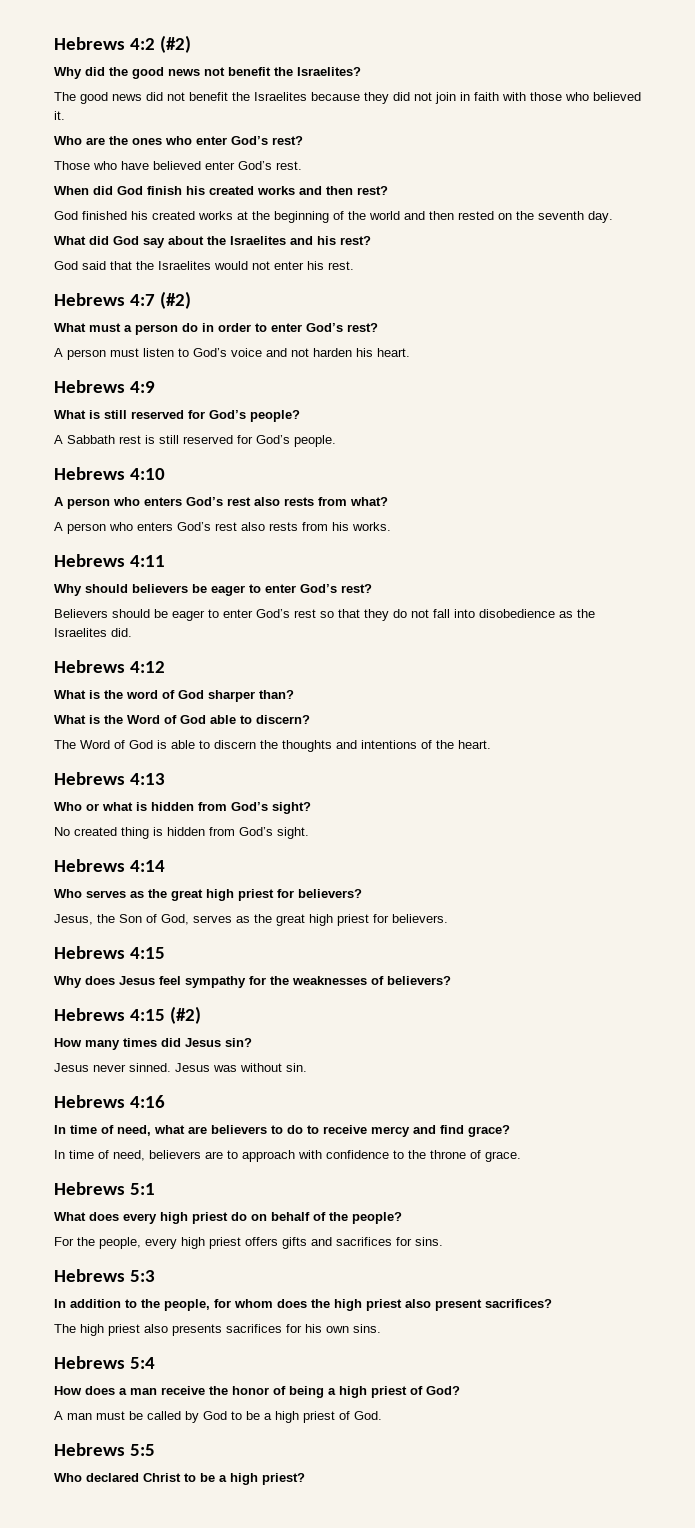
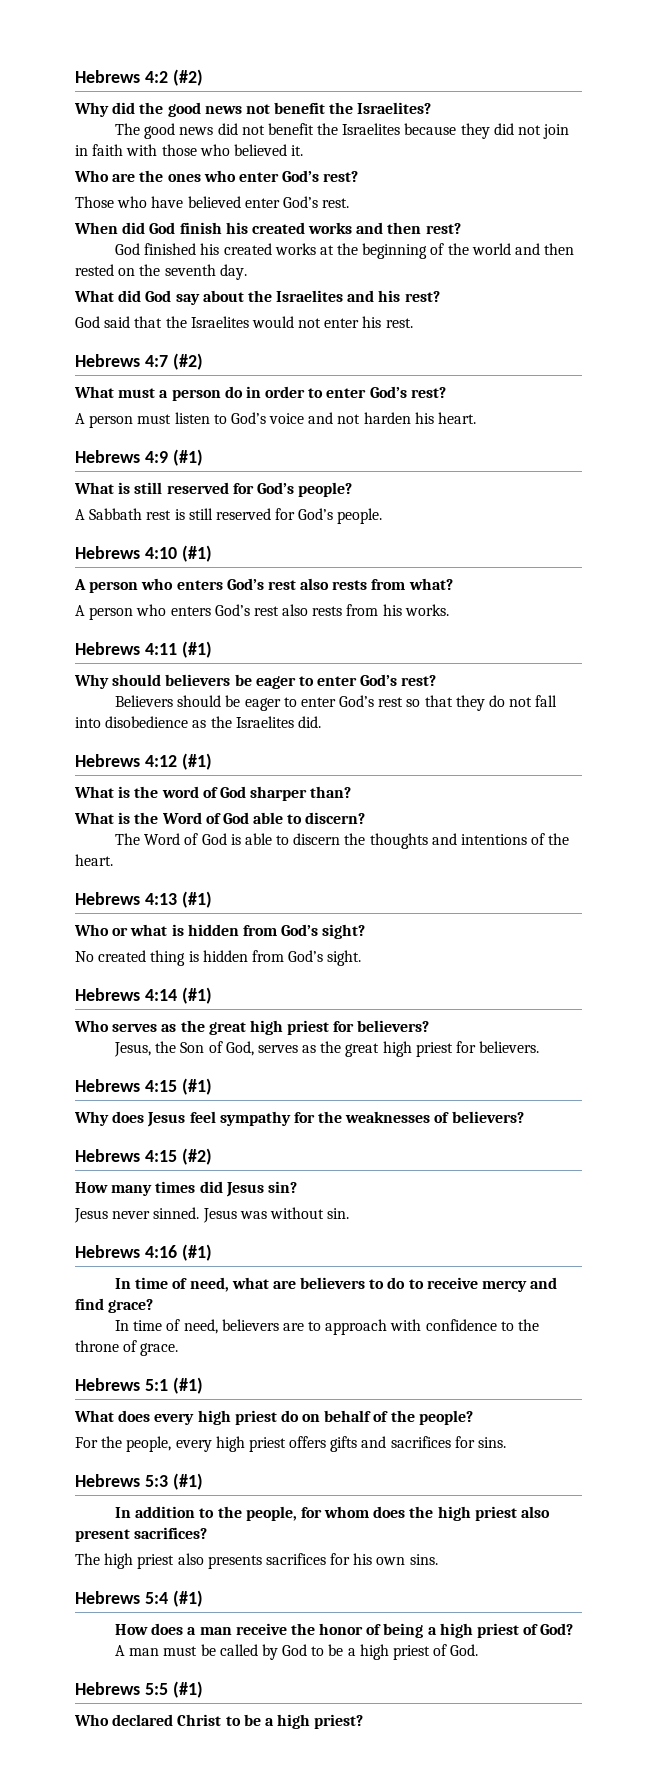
- Hebrews 4:9
+ Hebrews 4:9 (#1)
- Hebrews 4:10
+ Hebrews 4:10 (#1)
- Hebrews 4:11
+ Hebrews 4:11 (#1)
- Hebrews 4:12
+ Hebrews 4:12 (#1)
- Hebrews 4:13
+ Hebrews 4:13 (#1)
- Hebrews 4:14
+ Hebrews 4:14 (#1)
  Jesus, the Son of God, serves as the great high priest for believers.
- Hebrews 4:15
+ Hebrews 4:15 (#1)
- Hebrews 4:16
+ Hebrews 4:16 (#1)
- Hebrews 5:1
+ Hebrews 5:1 (#1)
- Hebrews 5:3
+ Hebrews 5:3 (#1)
- Hebrews 5:4
+ Hebrews 5:4 (#1)
- Hebrews 5:5
+ Hebrews 5:5 (#1)

